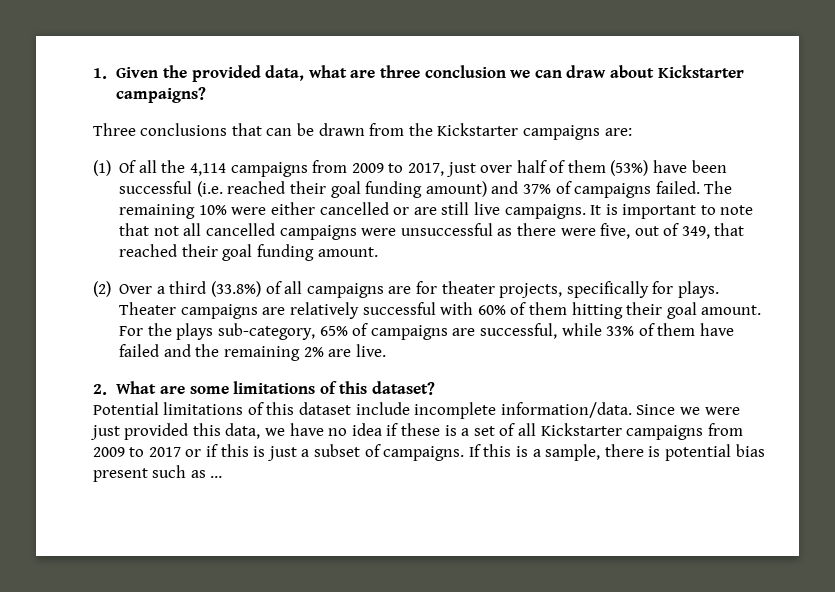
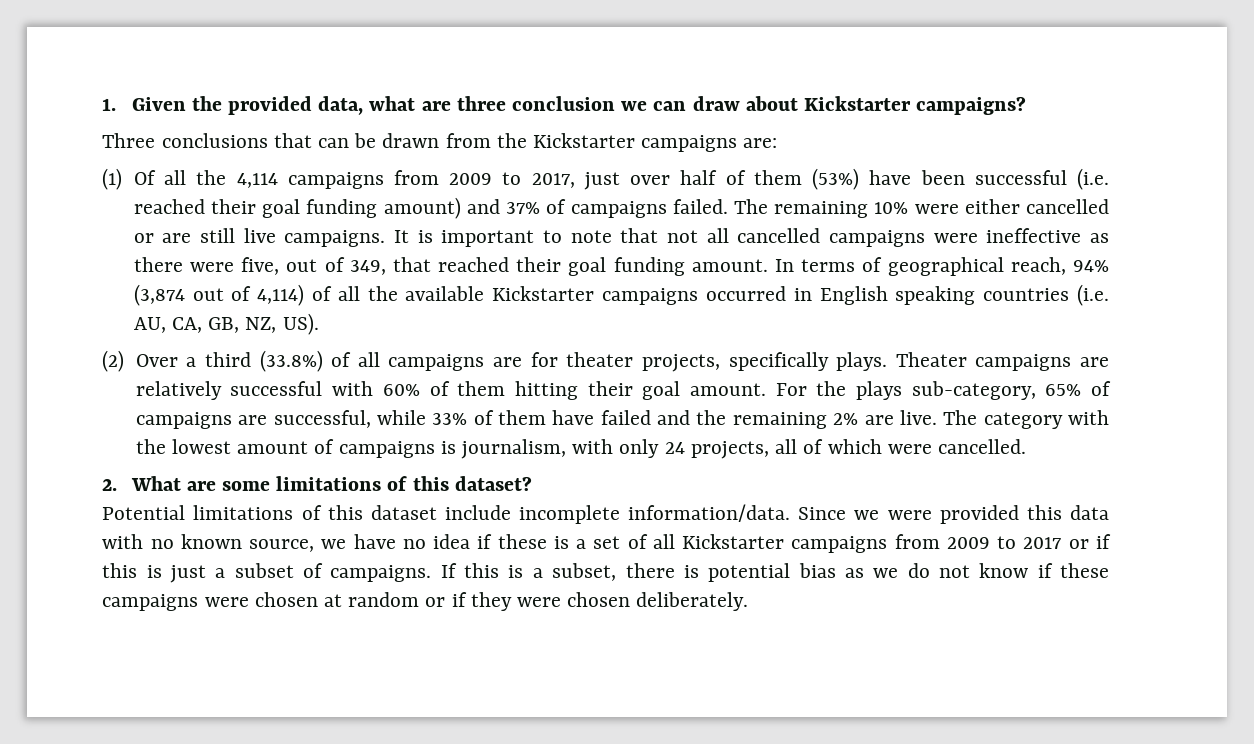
- It is important to note that not all cancelled campaigns were unsuccessful as there were five, out of 349, that reached their goal funding amount.
+ It is important to note that not all cancelled campaigns were ineffective as there were five, out of 349, that reached their goal funding amount. In terms of geographical reach, 94% (3,874 out of 4,114) of all the available Kickstarter campaigns occurred in English speaking countries (i.e. AU, CA, GB, NZ, US).
- (2) Over a third (33.8%) of all campaigns are for theater projects, specifically for plays.
+ (2) Over a third (33.8%) of all campaigns are for theater projects, specifically plays.
+ The category with the lowest amount of campaigns is journalism, with only 24 projects, all of which were cancelled.
- Since we were just provided this data, we have no idea if these is a set of all Kickstarter campaigns from 2009 to 2017 or if this is just a subset of campaigns.
+ Since we were provided this data with no known source, we have no idea if these is a set of all Kickstarter campaigns from 2009 to 2017 or if this is just a subset of campaigns.
- If this is a sample, there is potential bias present such as …
+ If this is a subset, there is potential bias as we do not know if these campaigns were chosen at random or if they were chosen deliberately.

